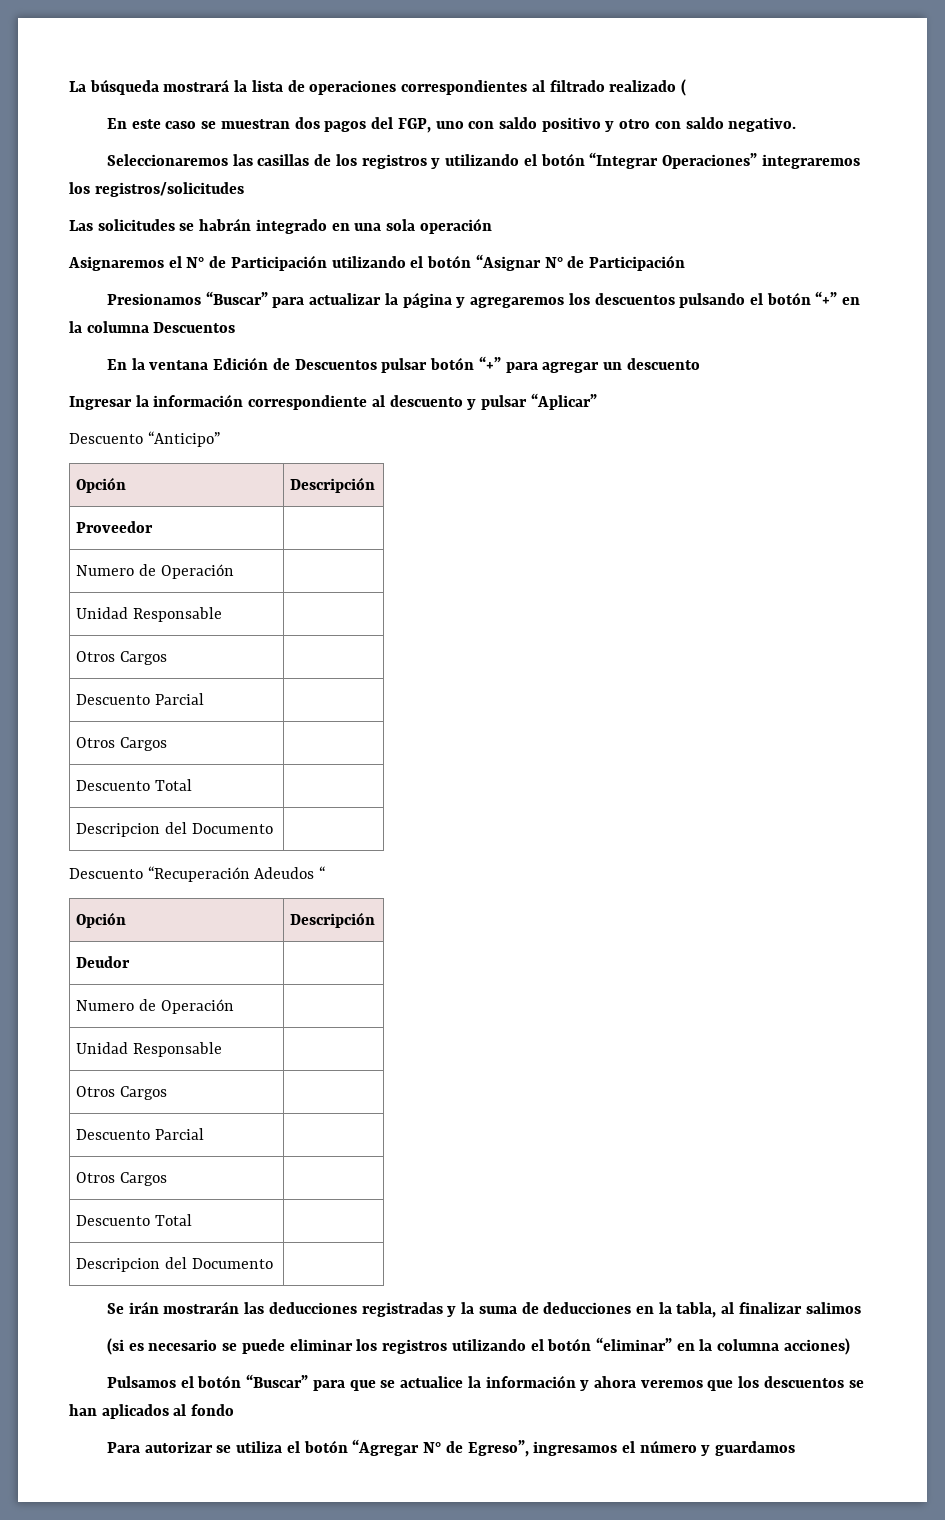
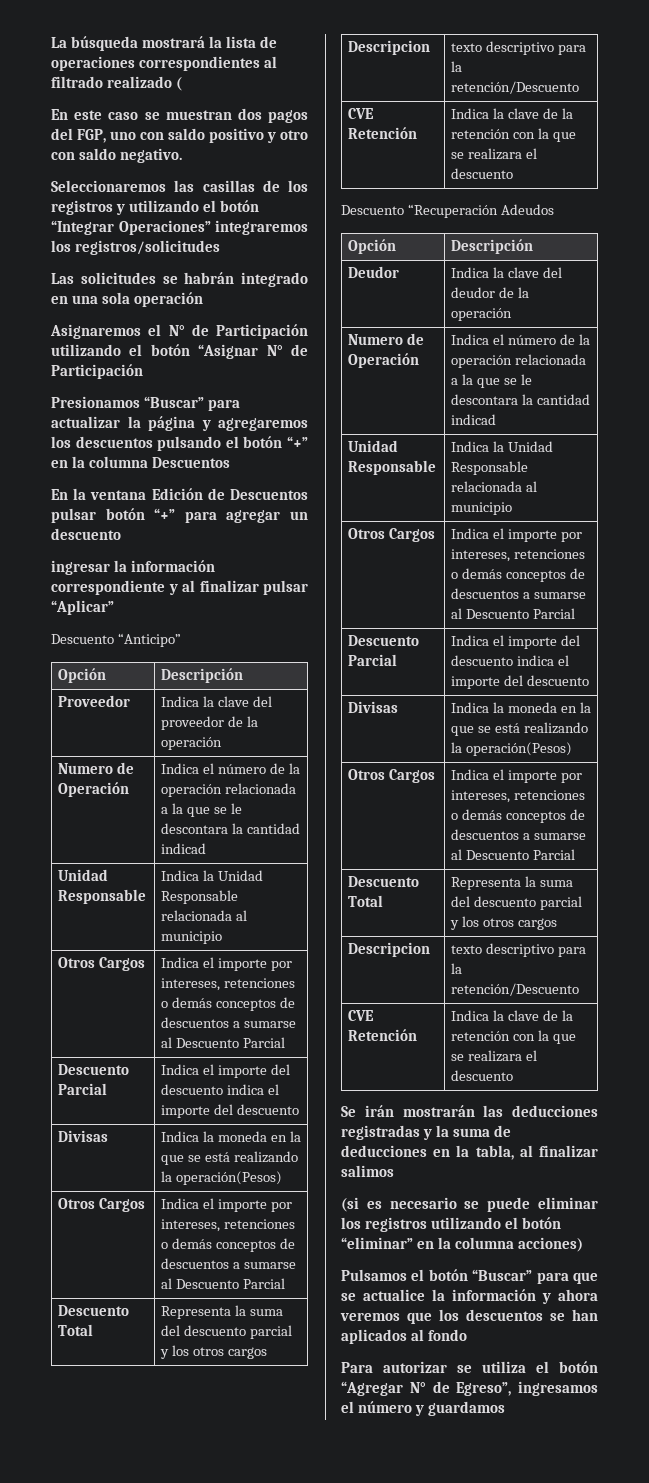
- Ingresar la información correspondiente al descuento y pulsar “Aplicar”
+ ingresar la información correspondiente y al finalizar pulsar “Aplicar”
- Proveedor |
- Numero de Operación |
- Unidad Responsable |
- Otros Cargos |
- Descuento Parcial |
- Otros Cargos |
- Descuento Total |
- Descripcion del Documento |
+ Proveedor | Indica la clave del proveedor de la operación
+ Numero de Operación | Indica el número de la operación relacionada a la que se le descontara la cantidad indicad
+ Unidad Responsable | Indica la Unidad Responsable relacionada al municipio
+ Otros Cargos | Indica el importe por intereses, retenciones o demás conceptos de descuentos a sumarse al Descuento Parcial
+ Descuento Parcial | Indica el importe del descuento indica el importe del descuento
+ Divisas | Indica la moneda en la que se está realizando la operación(Pesos)
+ Otros Cargos | Indica el importe por intereses, retenciones o demás conceptos de descuentos a sumarse al Descuento Parcial
+ Descuento Total | Representa la suma del descuento parcial y los otros cargos
+ Descripcion | texto descriptivo para la retención/Descuento
+ CVE Retención | Indica la clave de la retención con la que se realizara el descuento
- Descuento “Recuperación Adeudos “
+ Descuento “Recuperación Adeudos
- Deudor |
- Numero de Operación |
- Unidad Responsable |
- Otros Cargos |
- Descuento Parcial |
- Otros Cargos |
- Descuento Total |
- Descripcion del Documento |
+ Deudor | Indica la clave del deudor de la operación
+ Numero de Operación | Indica el número de la operación relacionada a la que se le descontara la cantidad indicad
+ Unidad Responsable | Indica la Unidad Responsable relacionada al municipio
+ Otros Cargos | Indica el importe por intereses, retenciones o demás conceptos de descuentos a sumarse al Descuento Parcial
+ Descuento Parcial | Indica el importe del descuento indica el importe del descuento
+ Divisas | Indica la moneda en la que se está realizando la operación(Pesos)
+ Otros Cargos | Indica el importe por intereses, retenciones o demás conceptos de descuentos a sumarse al Descuento Parcial
+ Descuento Total | Representa la suma del descuento parcial y los otros cargos
+ Descripcion | texto descriptivo para la retención/Descuento
+ CVE Retención | Indica la clave de la retención con la que se realizara el descuento

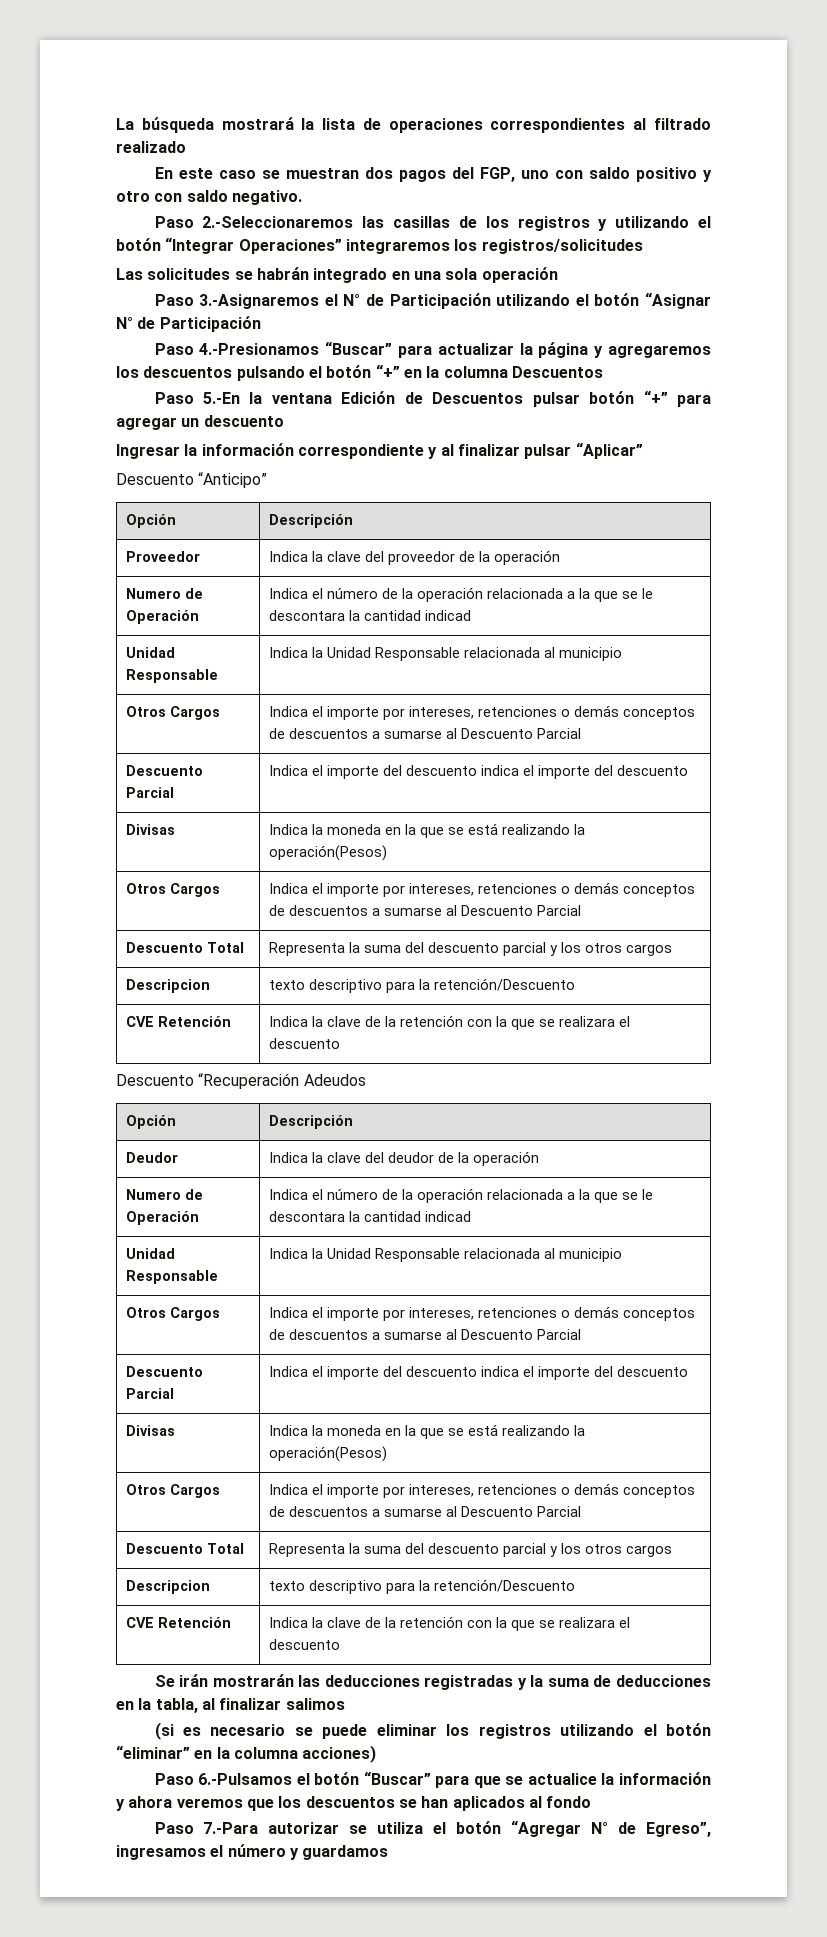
- La búsqueda mostrará la lista de operaciones correspondientes al filtrado realizado (
+ La búsqueda mostrará la lista de operaciones correspondientes al filtrado realizado
- Seleccionaremos las casillas de los registros y utilizando el botón “Integrar Operaciones” integraremos los registros/solicitudes
+ Paso 2.-Seleccionaremos las casillas de los registros y utilizando el botón “Integrar Operaciones” integraremos los registros/solicitudes
- Asignaremos el N° de Participación utilizando el botón “Asignar N° de Participación
+ Paso 3.-Asignaremos el N° de Participación utilizando el botón “Asignar N° de Participación
- Presionamos “Buscar” para actualizar la página y agregaremos los descuentos pulsando el botón “+” en la columna Descuentos
+ Paso 4.-Presionamos “Buscar” para actualizar la página y agregaremos los descuentos pulsando el botón “+” en la columna Descuentos
- En la ventana Edición de Descuentos pulsar botón “+” para agregar un descuento
+ Paso 5.-En la ventana Edición de Descuentos pulsar botón “+” para agregar un descuento
- ingresar la información correspondiente y al finalizar pulsar “Aplicar”
+ Ingresar la información correspondiente y al finalizar pulsar “Aplicar”
- Pulsamos el botón “Buscar” para que se actualice la información y ahora veremos que los descuentos se han aplicados al fondo
+ Paso 6.-Pulsamos el botón “Buscar” para que se actualice la información y ahora veremos que los descuentos se han aplicados al fondo
- Para autorizar se utiliza el botón “Agregar N° de Egreso”, ingresamos el número y guardamos
+ Paso 7.-Para autorizar se utiliza el botón “Agregar N° de Egreso”, ingresamos el número y guardamos

